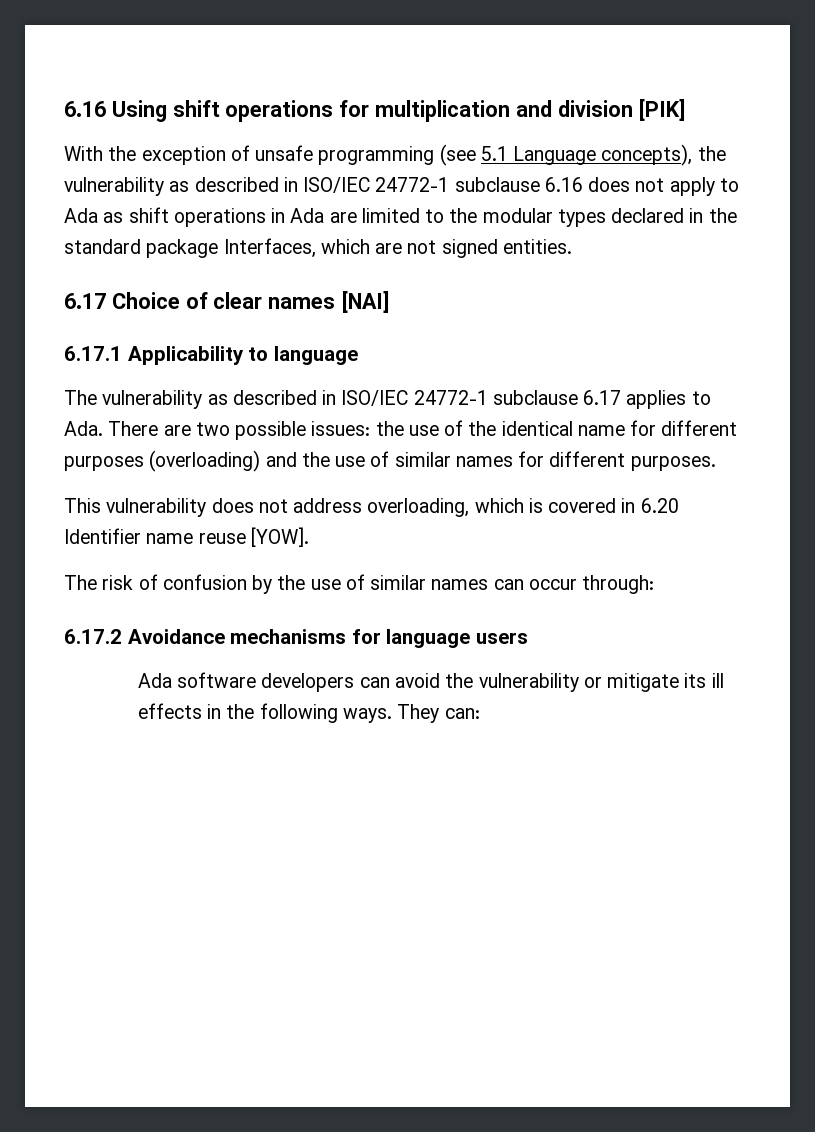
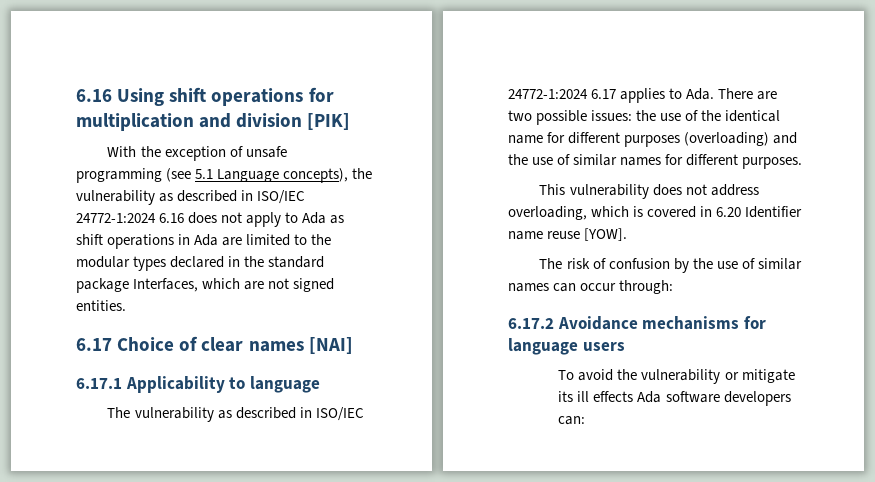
- With the exception of unsafe programming (see 5.1 Language concepts), the vulnerability as described in ISO/IEC 24772-1 subclause 6.16 does not apply to Ada as shift operations in Ada are limited to the modular types declared in the standard package Interfaces, which are not signed entities.
+ With the exception of unsafe programming (see 5.1 Language concepts), the vulnerability as described in ISO/IEC 24772-1:2024 6.16 does not apply to Ada as shift operations in Ada are limited to the modular types declared in the standard package Interfaces, which are not signed entities.
- The vulnerability as described in ISO/IEC 24772-1 subclause 6.17 applies to Ada. There are two possible issues: the use of the identical name for different purposes (overloading) and the use of similar names for different purposes.
+ The vulnerability as described in ISO/IEC 24772-1:2024 6.17 applies to Ada. There are two possible issues: the use of the identical name for different purposes (overloading) and the use of similar names for different purposes.
- Ada software developers can avoid the vulnerability or mitigate its ill effects in the following ways. They can:
+ To avoid the vulnerability or mitigate its ill effects Ada software developers can:

